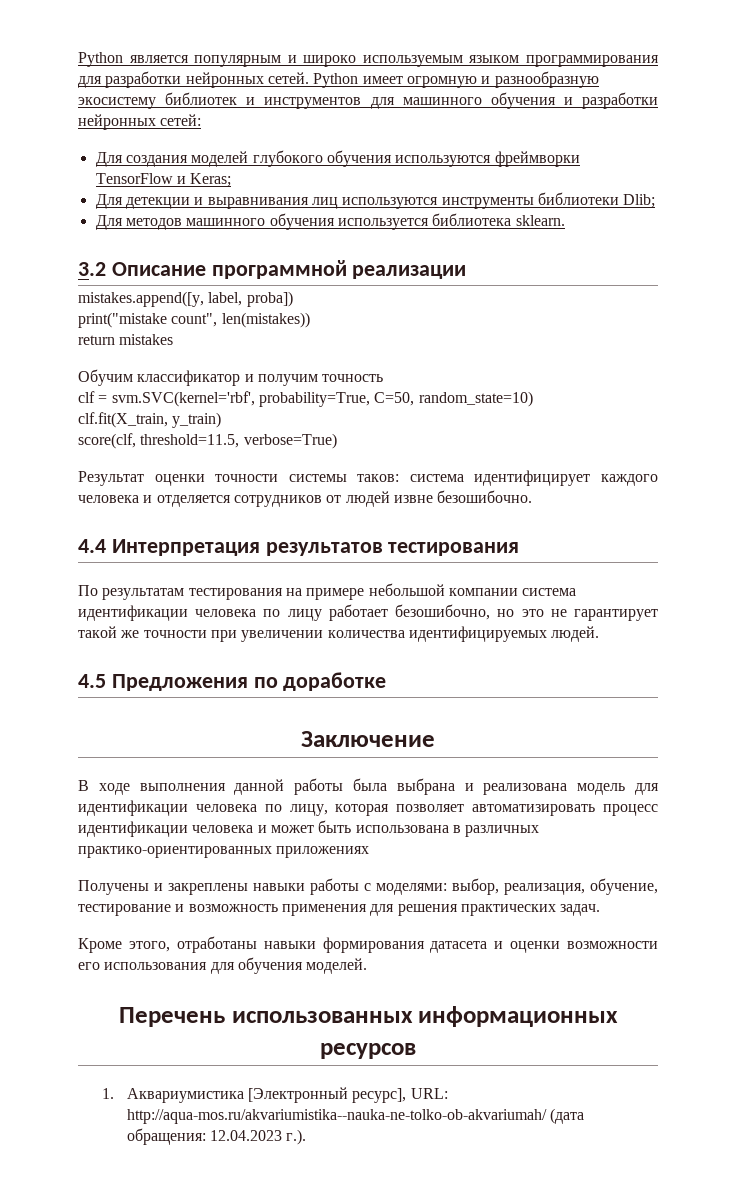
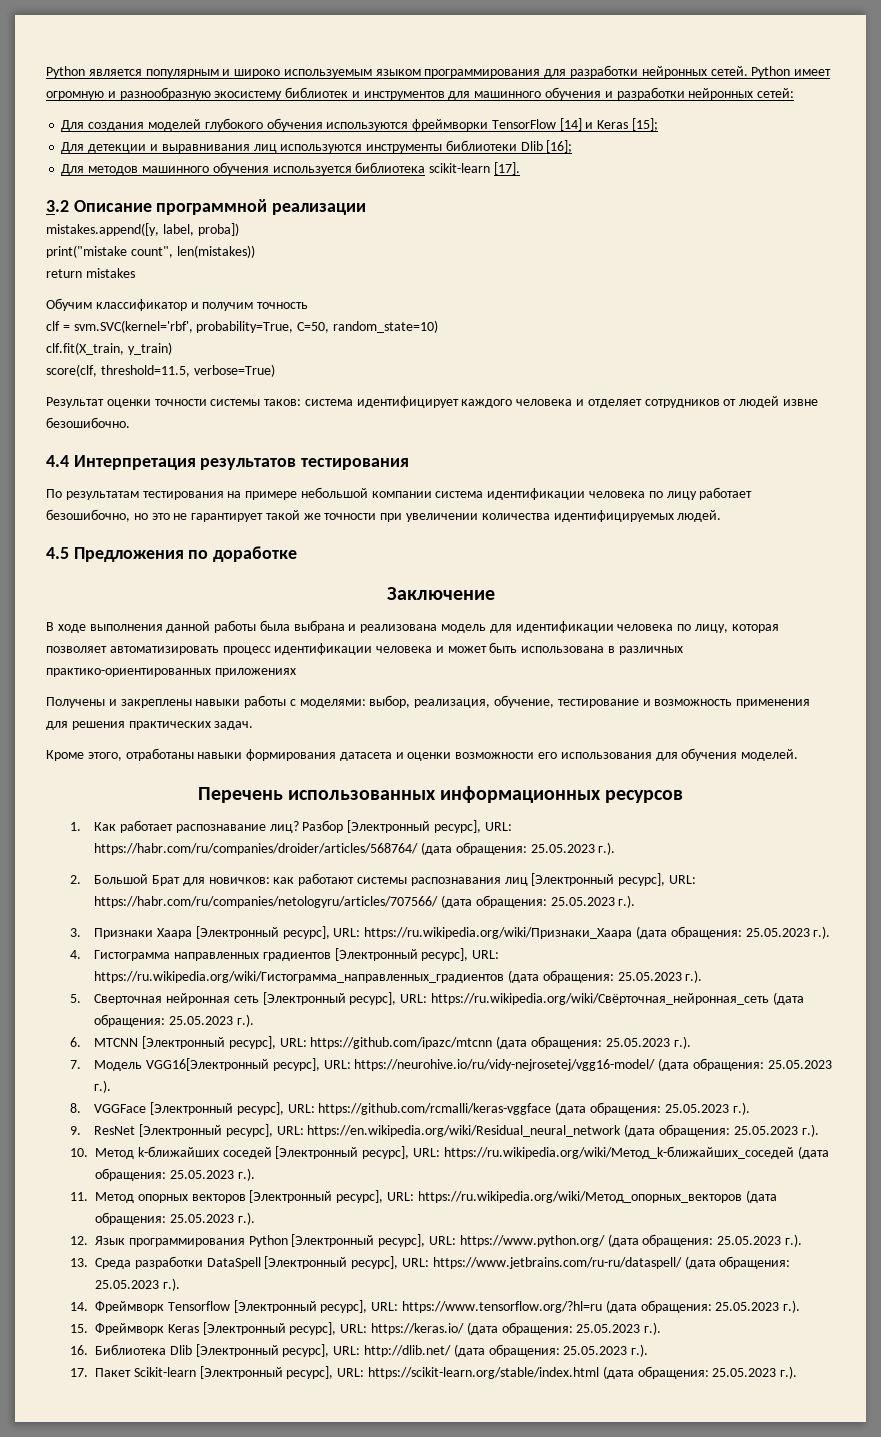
- Для создания моделей глубокого обучения используются фреймворки TensorFlow и Keras;
+ Для создания моделей глубокого обучения используются фреймворки TensorFlow [14] и Keras [15];
- Для детекции и выравнивания лиц используются инструменты библиотеки Dlib;
+ Для детекции и выравнивания лиц используются инструменты библиотеки Dlib [16];
- Для методов машинного обучения используется библиотека sklearn.
+ Для методов машинного обучения используется библиотека scikit-learn [17].
- Результат оценки точности системы таков: система идентифицирует каждого человека и отделяется сотрудников от людей извне безошибочно.
+ Результат оценки точности системы таков: система идентифицирует каждого человека и отделяет сотрудников от людей извне безошибочно.
- 1. Аквариумистика [Электронный ресурс], URL: http://aqua-mos.ru/akvariumistika--nauka-ne-tolko-ob-akvariumah/ (дата обращения: 12.04.2023 г.).
+ 1. Как работает распознавание лиц? Разбор [Электронный ресурс], URL: https://habr.com/ru/companies/droider/articles/568764/ (дата обращения: 25.05.2023 г.).
+ 2. Большой Брат для новичков: как работают системы распознавания лиц [Электронный ресурс], URL: https://habr.com/ru/companies/netologyru/articles/707566/ (дата обращения: 25.05.2023 г.).
+ 3. Признаки Хаара [Электронный ресурс], URL: https://ru.wikipedia.org/wiki/Признаки_Хаара (дата обращения: 25.05.2023 г.).
+ 4. Гистограмма направленных градиентов [Электронный ресурс], URL: https://ru.wikipedia.org/wiki/Гистограмма_направленных_градиентов (дата обращения: 25.05.2023 г.).
+ 5. Сверточная нейронная сеть [Электронный ресурс], URL: https://ru.wikipedia.org/wiki/Свёрточная_нейронная_сеть (дата обращения: 25.05.2023 г.).
+ 6. MTCNN [Электронный ресурс], URL: https://github.com/ipazc/mtcnn (дата обращения: 25.05.2023 г.).
+ 7. Модель VGG16[Электронный ресурс], URL: https://neurohive.io/ru/vidy-nejrosetej/vgg16-model/ (дата обращения: 25.05.2023 г.).
+ 8. VGGFace [Электронный ресурс], URL: https://github.com/rcmalli/keras-vggface (дата обращения: 25.05.2023 г.).
+ 9. ResNet [Электронный ресурс], URL: https://en.wikipedia.org/wiki/Residual_neural_network (дата обращения: 25.05.2023 г.).
+ 10. Метод k-ближайших соседей [Электронный ресурс], URL: https://ru.wikipedia.org/wiki/Метод_k-ближайших_соседей (дата обращения: 25.05.2023 г.).
+ 11. Метод опорных векторов [Электронный ресурс], URL: https://ru.wikipedia.org/wiki/Метод_опорных_векторов (дата обращения: 25.05.2023 г.).
+ 12. Язык программирования Python [Электронный ресурс], URL: https://www.python.org/ (дата обращения: 25.05.2023 г.).
+ 13. Среда разработки DataSpell [Электронный ресурс], URL: https://www.jetbrains.com/ru-ru/dataspell/ (дата обращения: 25.05.2023 г.).
+ 14. Фреймворк Tensorflow [Электронный ресурс], URL: https://www.tensorflow.org/?hl=ru (дата обращения: 25.05.2023 г.).
+ 15. Фреймворк Keras [Электронный ресурс], URL: https://keras.io/ (дата обращения: 25.05.2023 г.).
+ 16. Библиотека Dlib [Электронный ресурс], URL: http://dlib.net/ (дата обращения: 25.05.2023 г.).
+ 17. Пакет Scikit-learn [Электронный ресурс], URL: https://scikit-learn.org/stable/index.html (дата обращения: 25.05.2023 г.).

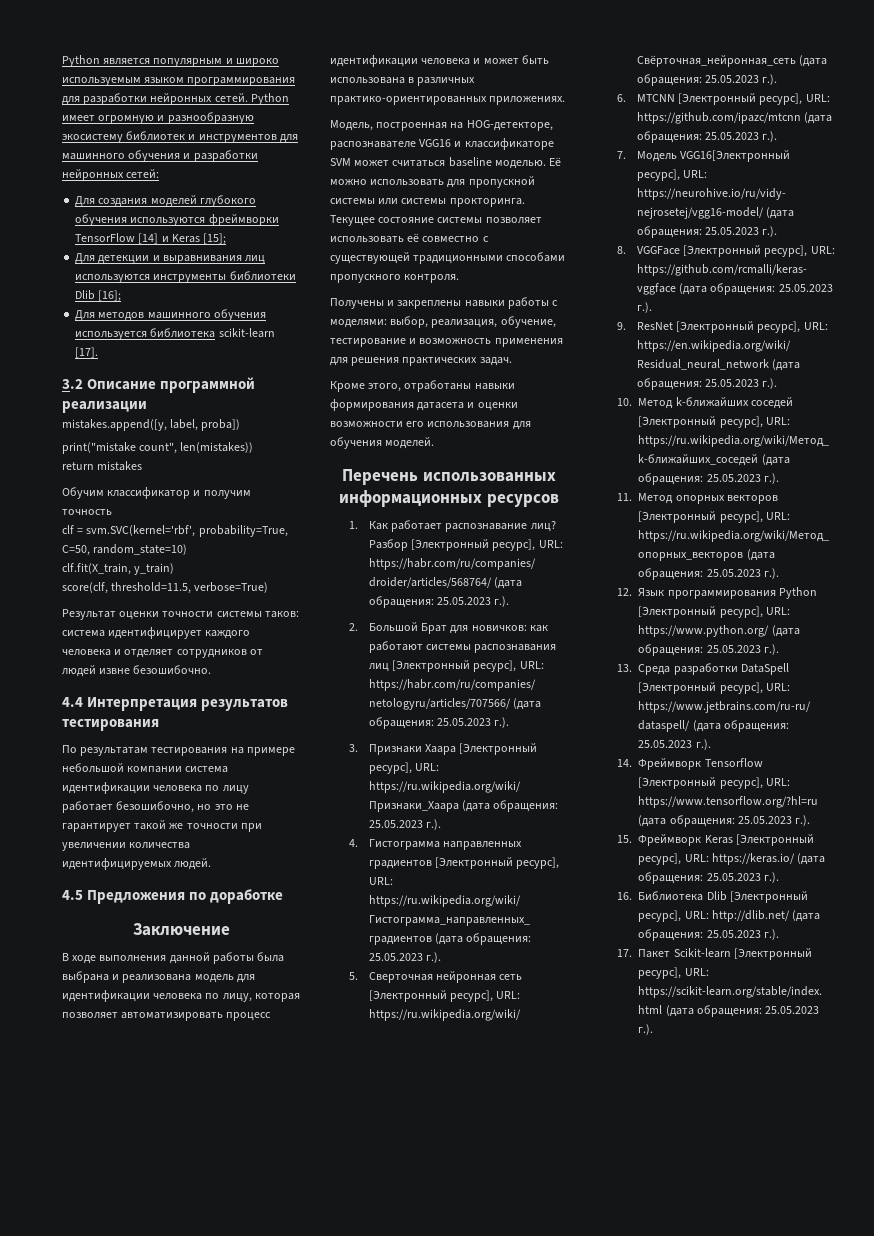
- В ходе выполнения данной работы была выбрана и реализована модель для идентификации человека по лицу, которая позволяет автоматизировать процесс идентификации человека и может быть использована в различных практико-ориентированных приложениях
+ В ходе выполнения данной работы была выбрана и реализована модель для идентификации человека по лицу, которая позволяет автоматизировать процесс идентификации человека и может быть использована в различных практико-ориентированных приложениях.
+ Модель, построенная на HOG-детекторе, распознавателе VGG16 и классификаторе SVM может считаться baseline моделью. Её можно использовать для пропускной системы или системы прокторинга. Текущее состояние системы позволяет использовать её совместно с существующей традиционными способами пропускного контроля.

